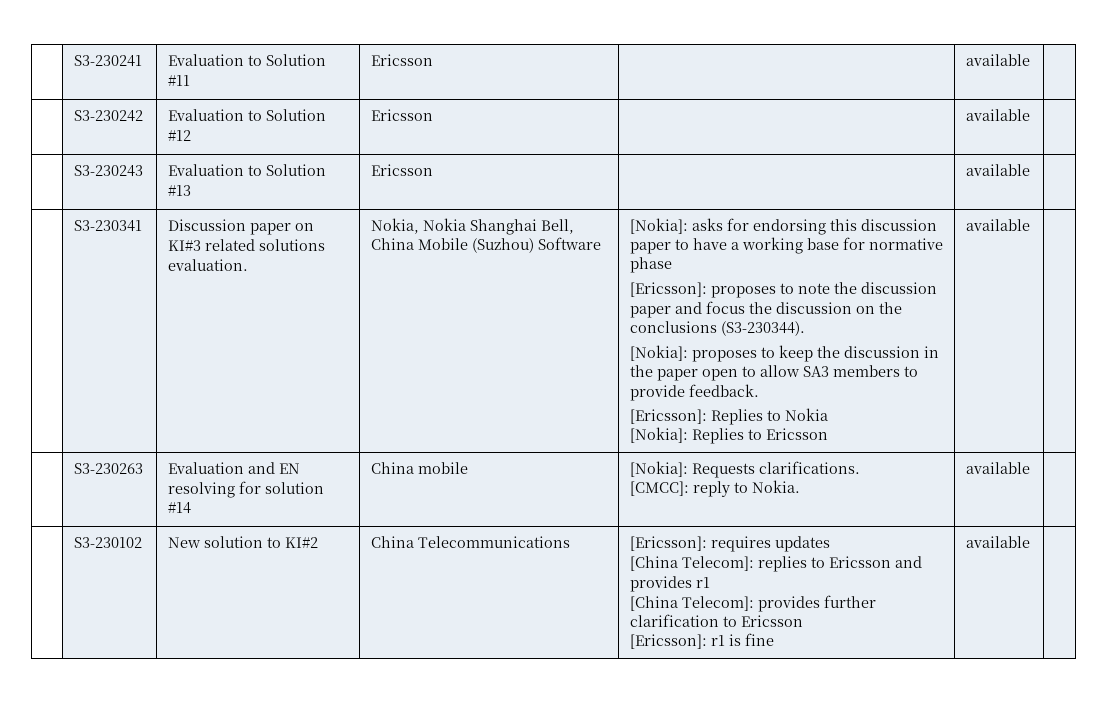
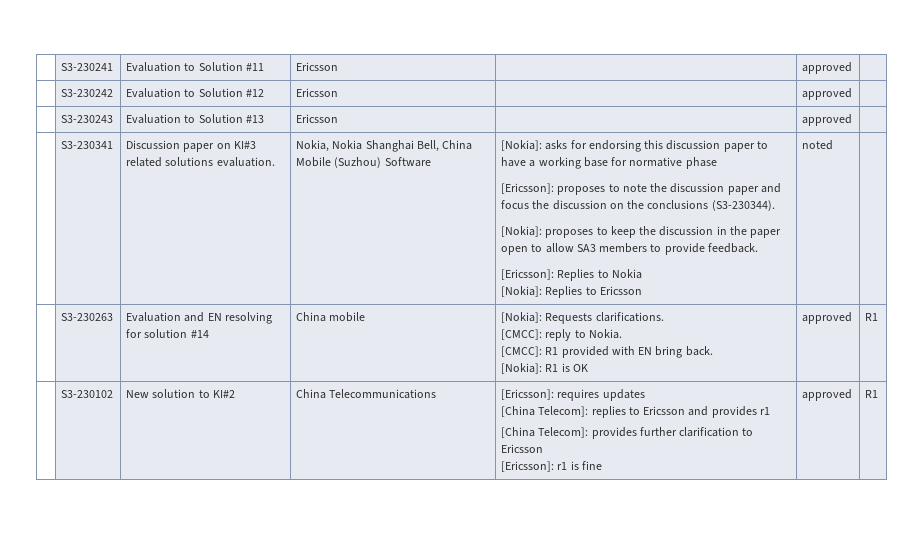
- | S3-230241 | Evaluation to Solution #11 | Ericsson | | available |
+ | S3-230241 | Evaluation to Solution #11 | Ericsson | | approved |
- | S3-230242 | Evaluation to Solution #12 | Ericsson | | available |
+ | S3-230242 | Evaluation to Solution #12 | Ericsson | | approved |
- | S3-230243 | Evaluation to Solution #13 | Ericsson | | available |
+ | S3-230243 | Evaluation to Solution #13 | Ericsson | | approved |
- [Nokia]: Replies to Ericsson | available
+ [Nokia]: Replies to Ericsson | noted
  | S3-230263 | Evaluation and EN resolving for solution #14 | China mobile | [Nokia]: Requests clarifications.
- [CMCC]: reply to Nokia. | available |
+ [CMCC]: reply to Nokia.
+ [CMCC]: R1 provided with EN bring back.
+ [Nokia]: R1 is OK | approved | R1
  | S3-230102 | New solution to KI#2 | China Telecommunications | [Ericsson]: requires updates
  [China Telecom]: replies to Ericsson and provides r1
  [China Telecom]: provides further clarification to Ericsson
- [Ericsson]: r1 is fine | available |
+ [Ericsson]: r1 is fine | approved | R1

